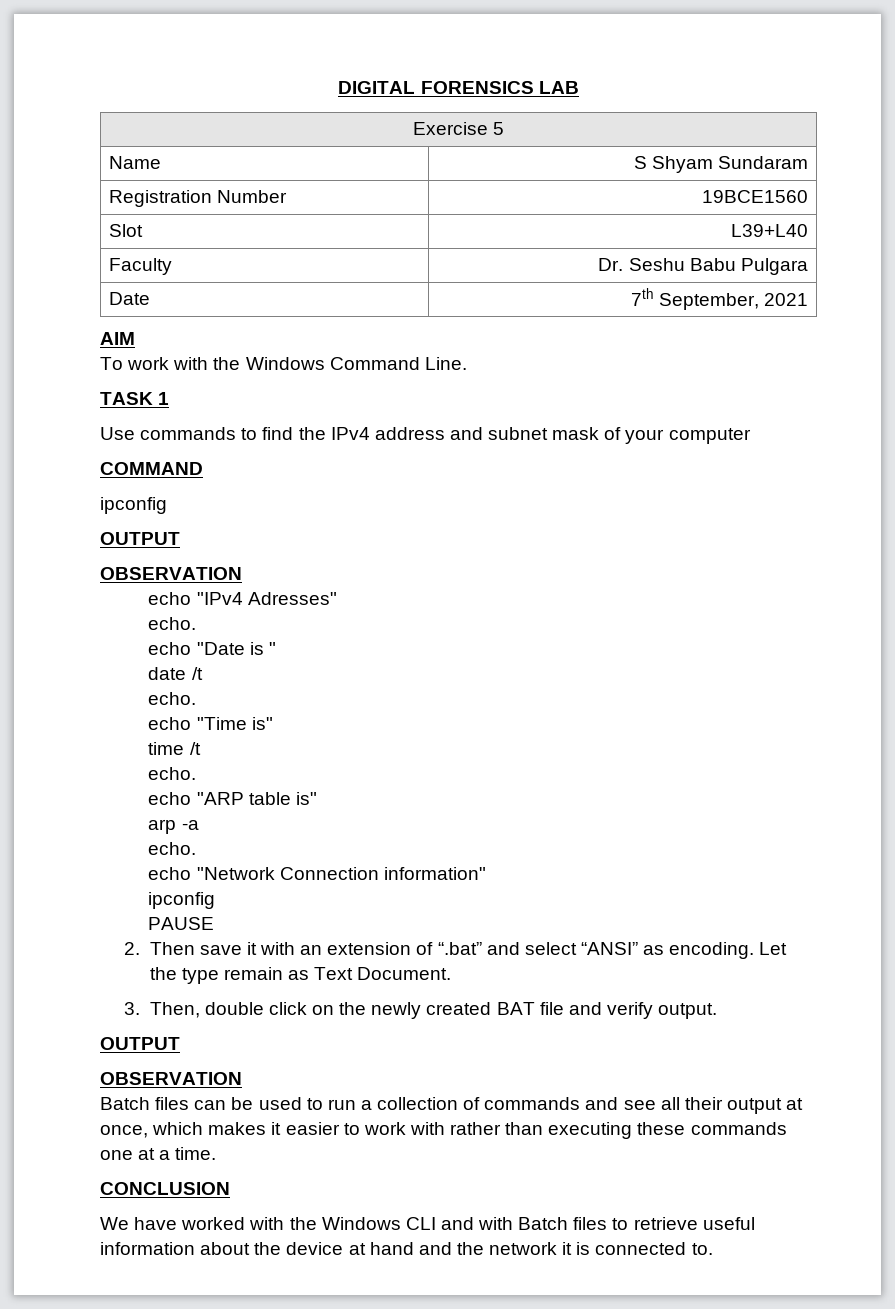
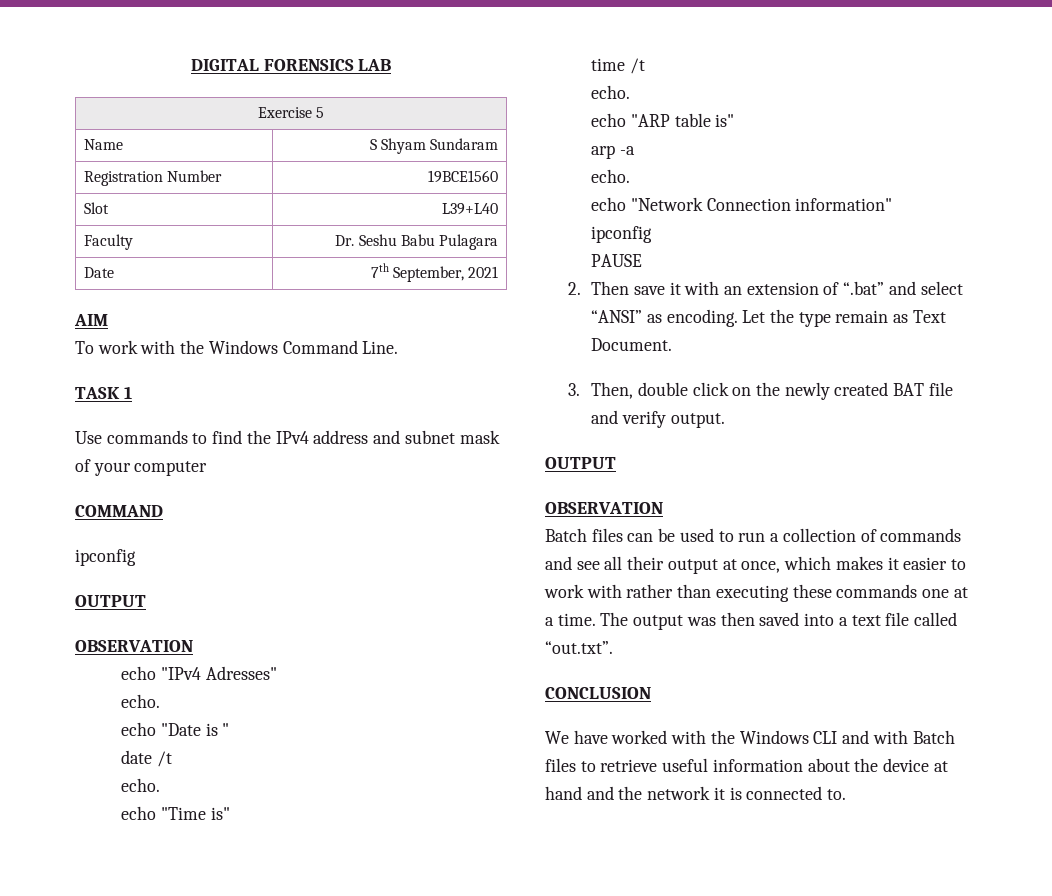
- Faculty | Dr. Seshu Babu Pulgara
+ Faculty | Dr. Seshu Babu Pulagara
+ The output was then saved into a text file called “out.txt”.

